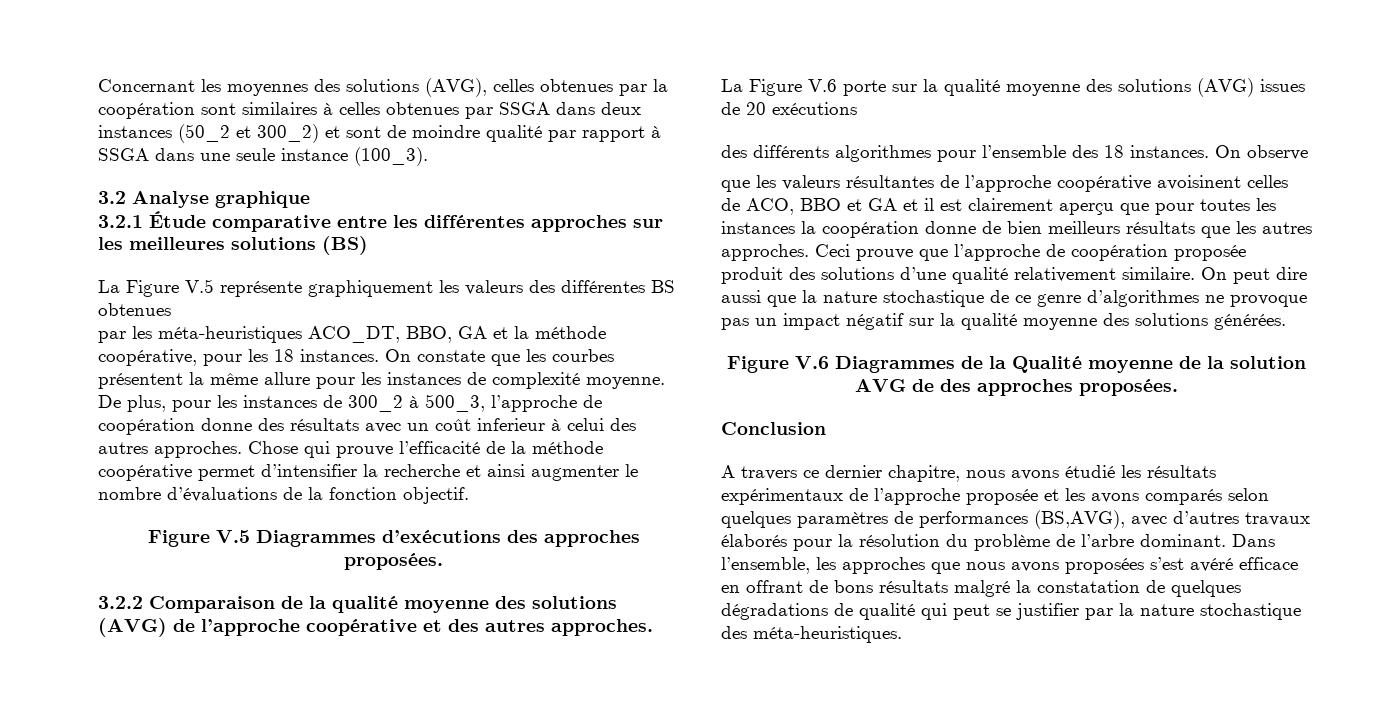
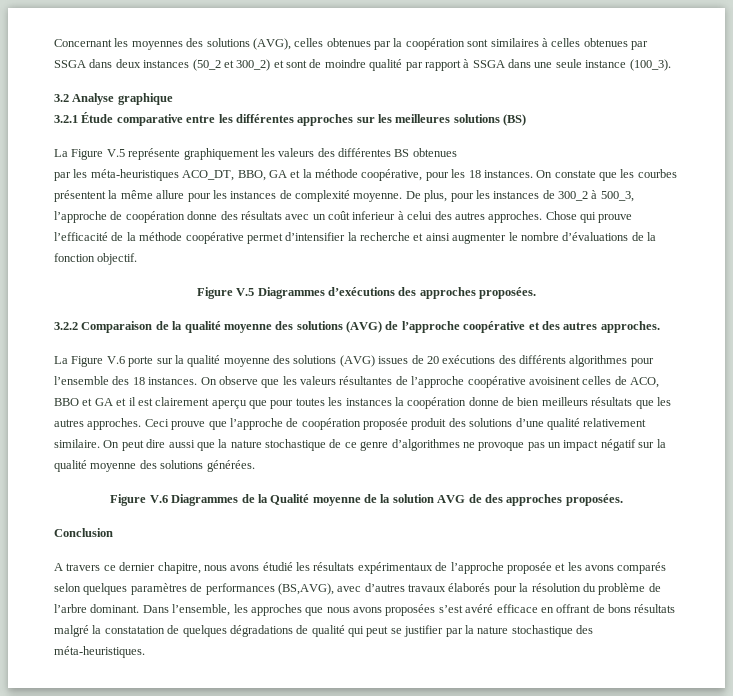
- La Figure V.6 porte sur la qualité moyenne des solutions (AVG) issues de 20 exécutions
- des différents algorithmes pour l’ensemble des 18 instances.
+ La Figure V.6 porte sur la qualité moyenne des solutions (AVG) issues de 20 exécutions des différents algorithmes pour l’ensemble des 18 instances.
- On observe
- que les valeurs résultantes de l’approche coopérative avoisinent celles de ACO, BBO et GA et il est clairement aperçu que pour toutes les instances la coopération donne de bien meilleurs résultats que les autres approches.
+ On observe que les valeurs résultantes de l’approche coopérative avoisinent celles de ACO, BBO et GA et il est clairement aperçu que pour toutes les instances la coopération donne de bien meilleurs résultats que les autres approches.

